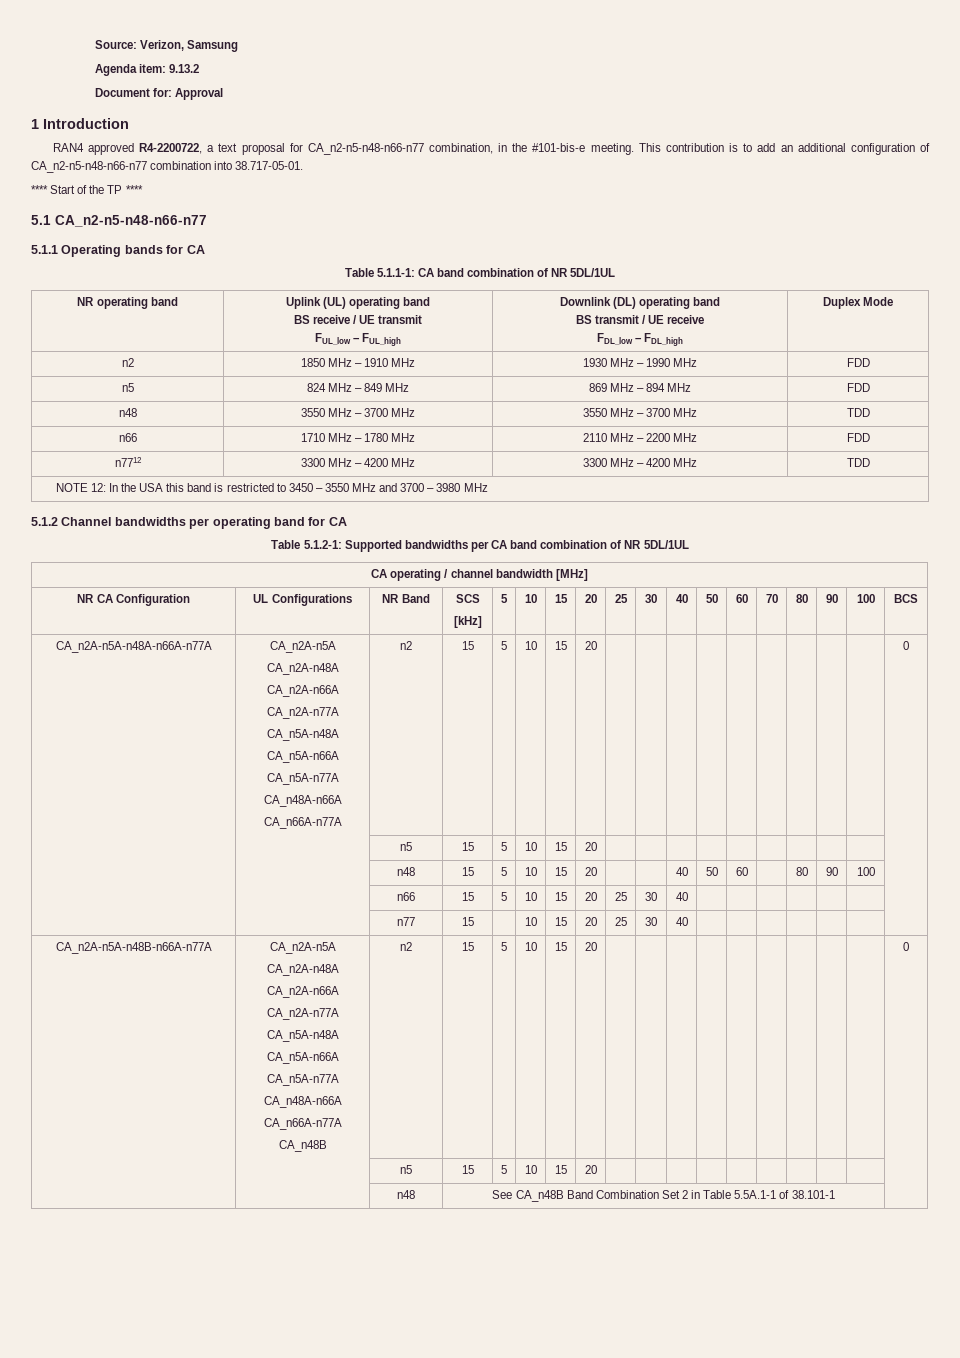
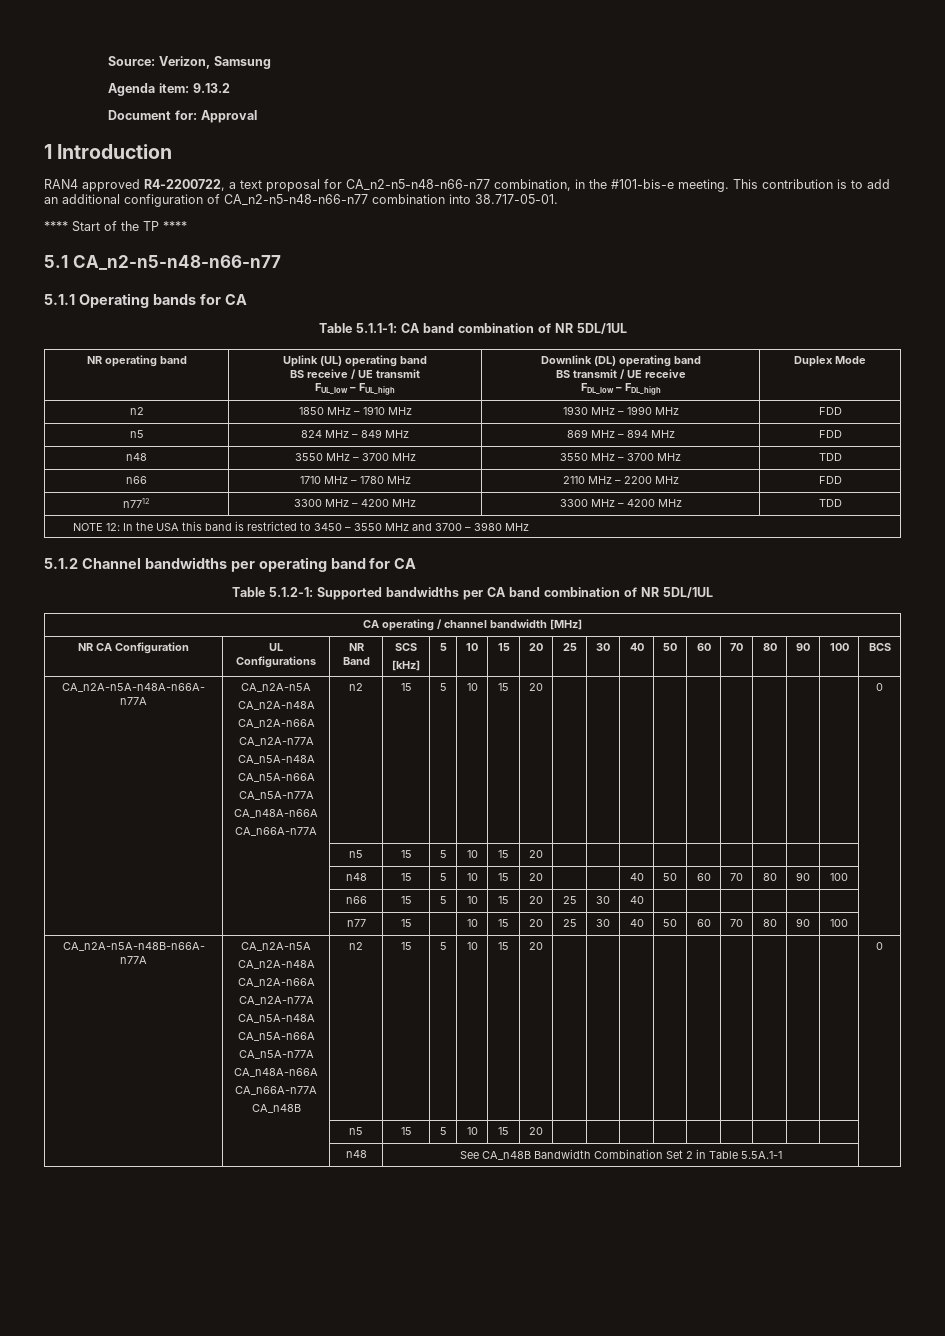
- | | n48 | 15 | 5 | 10 | 15 | 20 | | | 40 | 50 | 60 | | 80 | 90 | 100 |
+ | | n48 | 15 | 5 | 10 | 15 | 20 | | | 40 | 50 | 60 | 70 | 80 | 90 | 100 |
- | | n77 | 15 | | 10 | 15 | 20 | 25 | 30 | 40 | | | | | | |
+ | | n77 | 15 | | 10 | 15 | 20 | 25 | 30 | 40 | 50 | 60 | 70 | 80 | 90 | 100 |
- | | n48 | See CA_n48B Band Combination Set 2 in Table 5.5A.1-1 of 38.101-1 |
+ | | n48 | See CA_n48B Bandwidth Combination Set 2 in Table 5.5A.1-1 |

